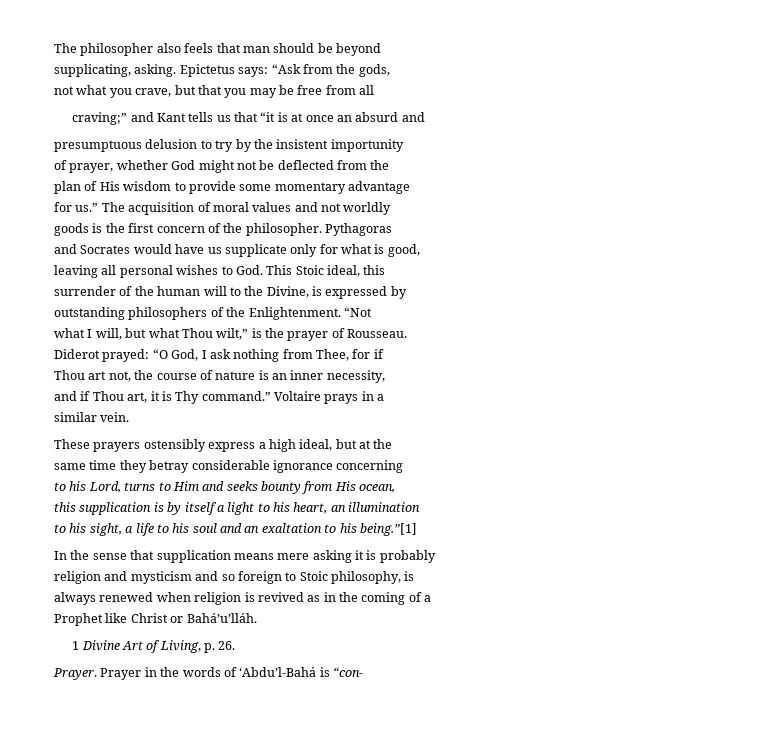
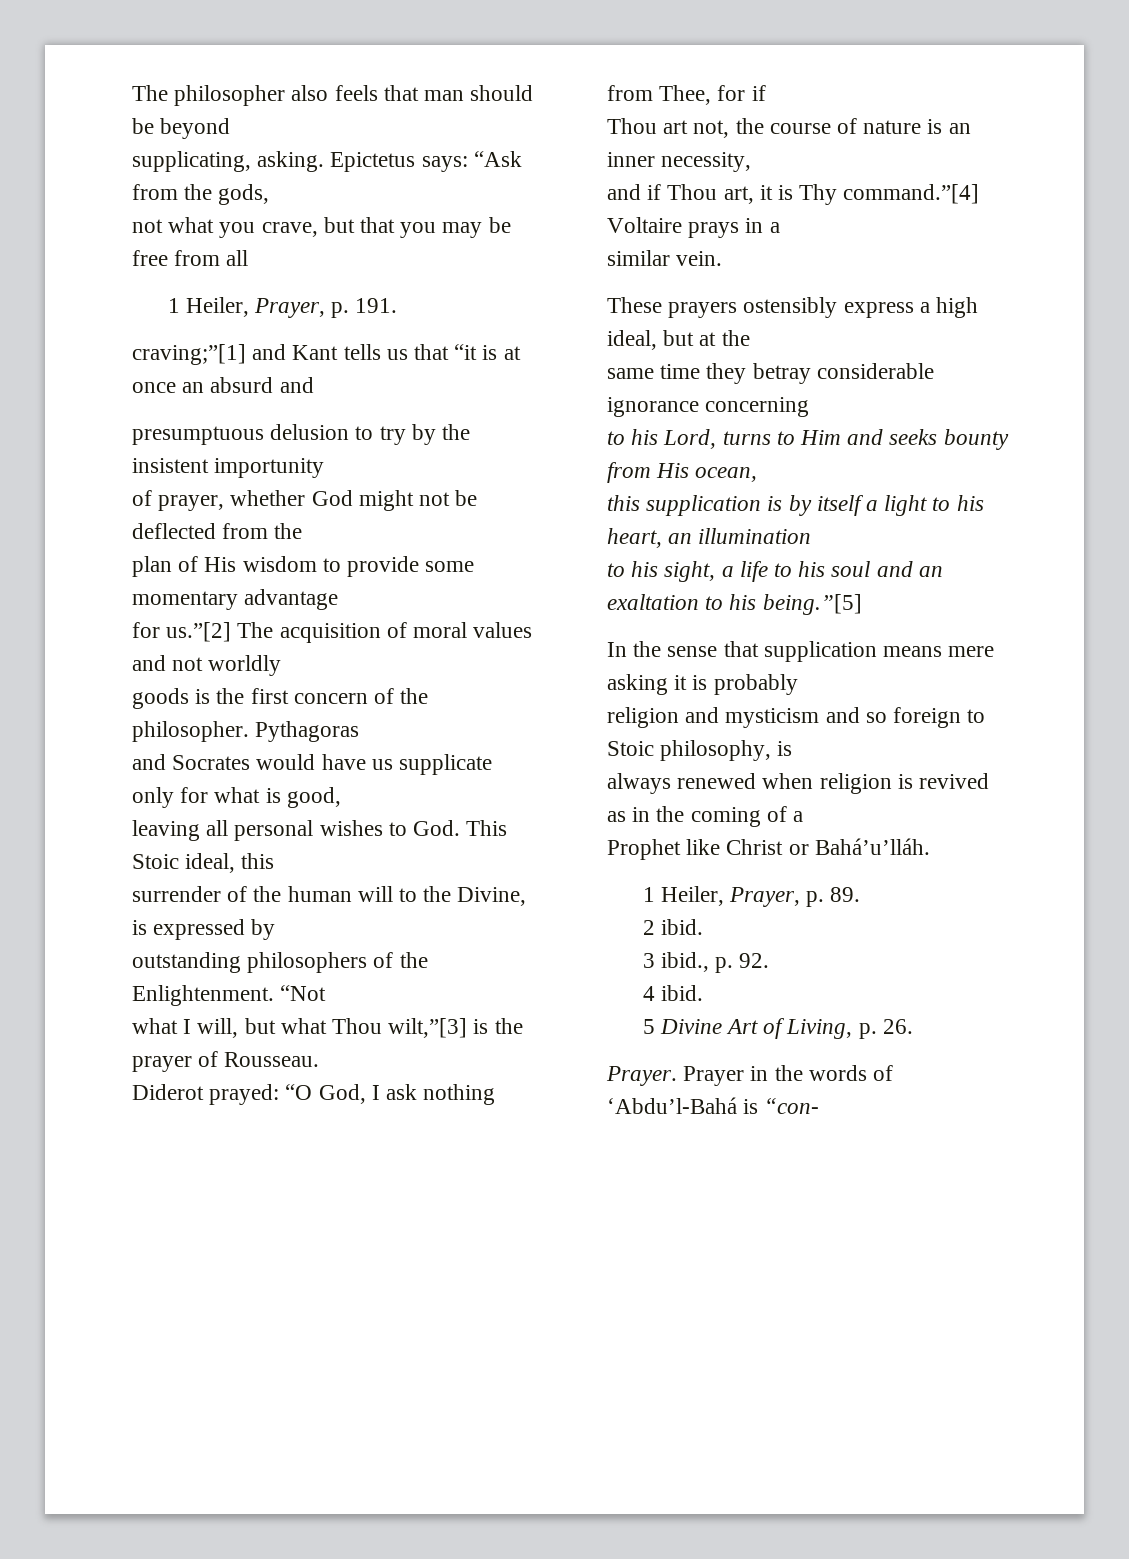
- craving;” and Kant tells us that “it is at once an absurd and
+ 1 Heiler, Prayer, p. 191.
+ craving;”[1] and Kant tells us that “it is at once an absurd and
- for us.” The acquisition of moral values and not worldly
+ for us.”[2] The acquisition of moral values and not worldly
- what I will, but what Thou wilt,” is the prayer of Rousseau.
+ what I will, but what Thou wilt,”[3] is the prayer of Rousseau.
- and if Thou art, it is Thy command.” Voltaire prays in a
+ and if Thou art, it is Thy command.”[4] Voltaire prays in a
- to his sight, a life to his soul and an exaltation to his being.”[1]
+ to his sight, a life to his soul and an exaltation to his being.”[5]
- 1 Divine Art of Living, p. 26.
+ 1 Heiler, Prayer, p. 89.
+ 2 ibid.
+ 3 ibid., p. 92.
+ 4 ibid.
+ 5 Divine Art of Living, p. 26.

